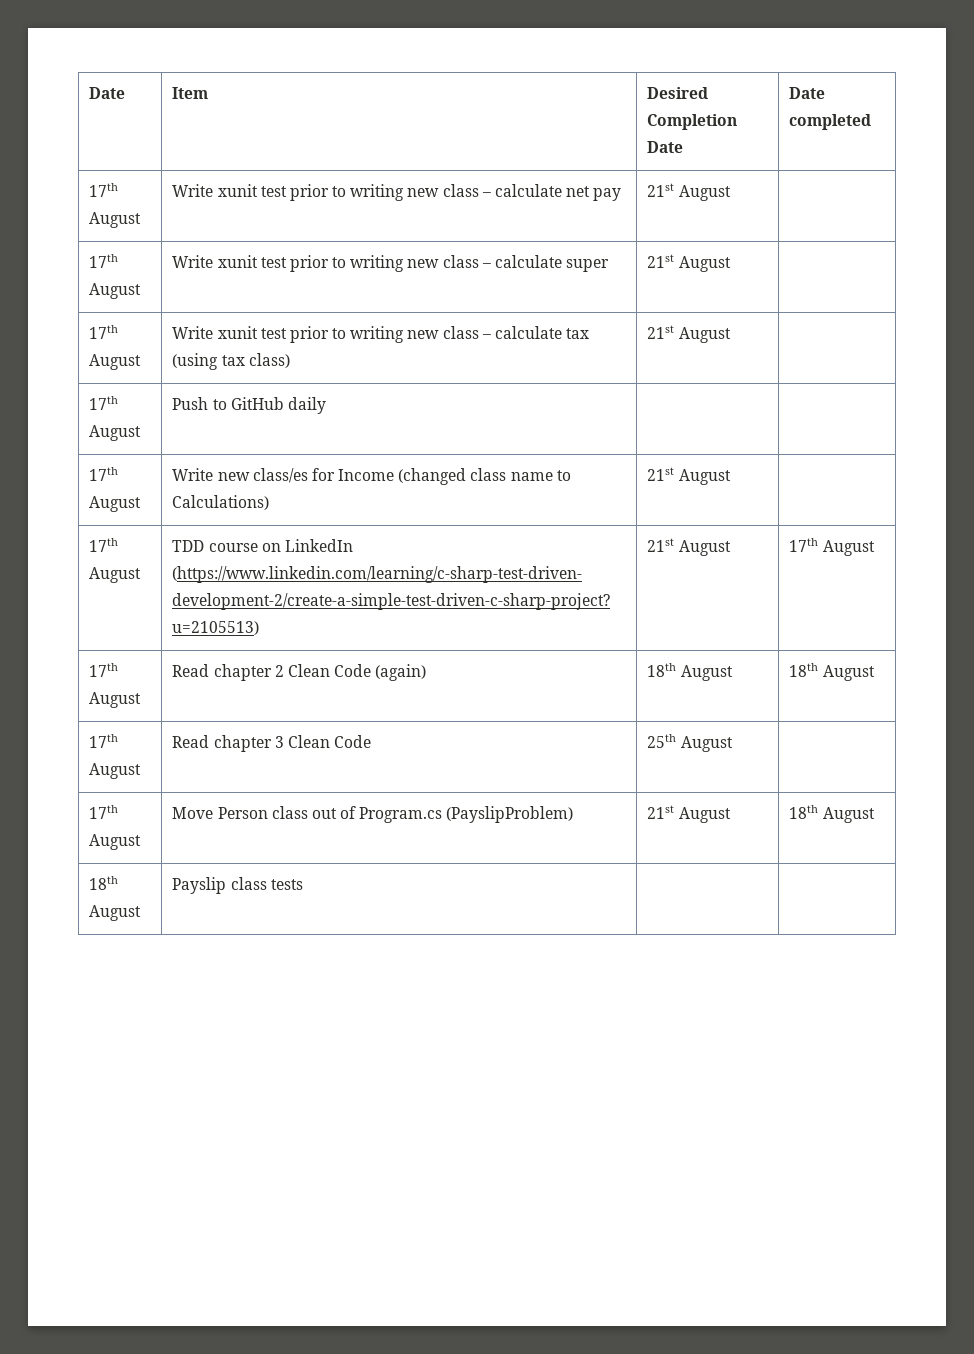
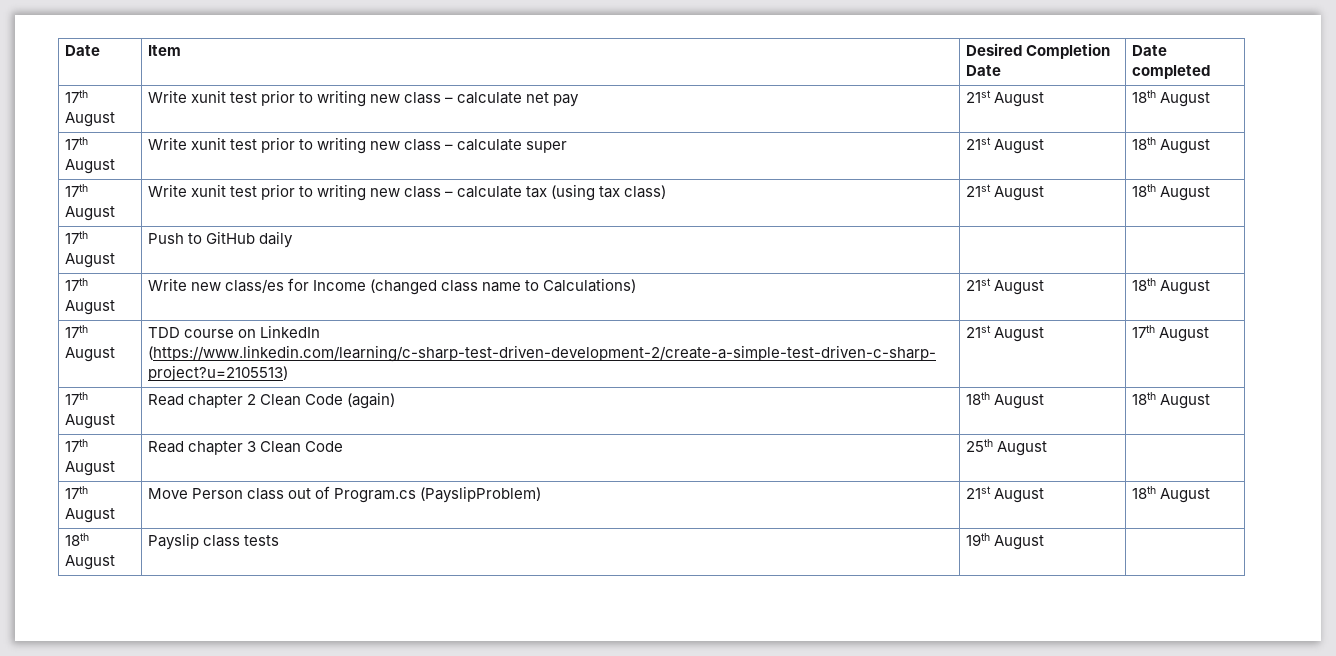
- 17th August | Write xunit test prior to writing new class – calculate net pay | 21st August |
+ 17th August | Write xunit test prior to writing new class – calculate net pay | 21st August | 18th August
- 17th August | Write xunit test prior to writing new class – calculate super | 21st August |
+ 17th August | Write xunit test prior to writing new class – calculate super | 21st August | 18th August
- 17th August | Write xunit test prior to writing new class – calculate tax (using tax class) | 21st August |
+ 17th August | Write xunit test prior to writing new class – calculate tax (using tax class) | 21st August | 18th August
- 17th August | Write new class/es for Income (changed class name to Calculations) | 21st August |
+ 17th August | Write new class/es for Income (changed class name to Calculations) | 21st August | 18th August
- 18th August | Payslip class tests | |
+ 18th August | Payslip class tests | 19th August |

